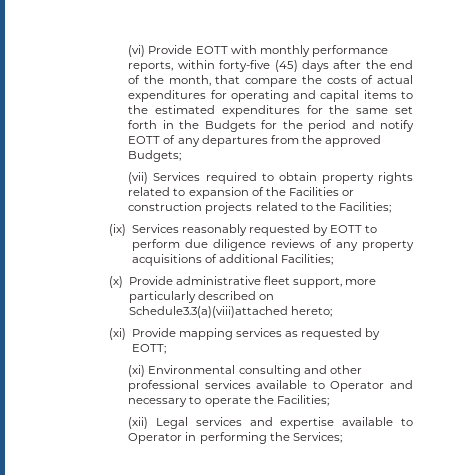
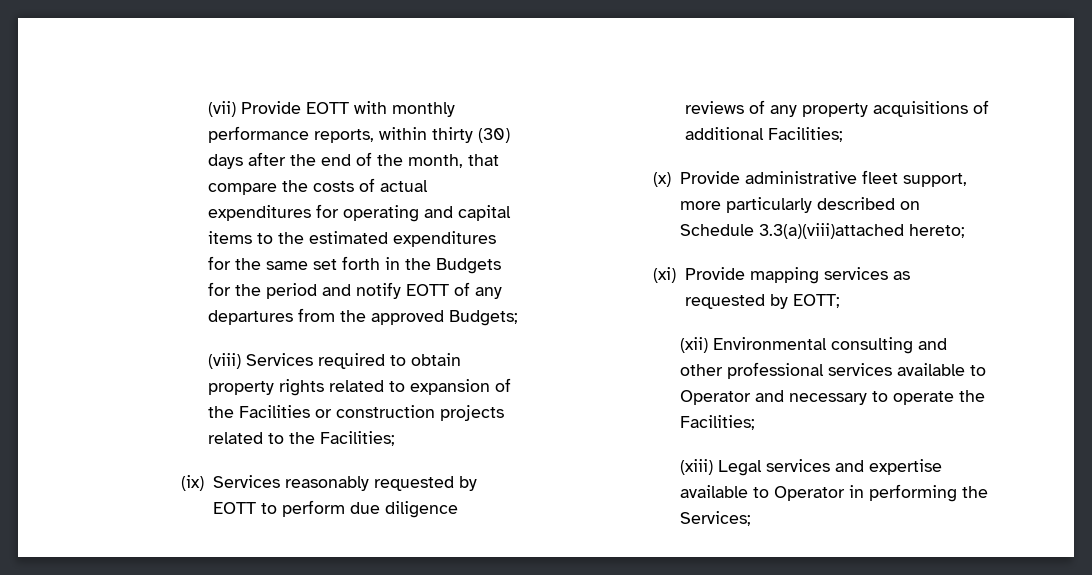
- (vi) Provide EOTT with monthly performance reports, within forty-five (45) days after the end of the month, that compare the costs of actual expenditures for operating and capital items to the estimated expenditures for the same set forth in the Budgets for the period and notify EOTT of any departures from the approved Budgets;
+ (vii) Provide EOTT with monthly performance reports, within thirty (30) days after the end of the month, that compare the costs of actual expenditures for operating and capital items to the estimated expenditures for the same set forth in the Budgets for the period and notify EOTT of any departures from the approved Budgets;
- (vii) Services required to obtain property rights related to expansion of the Facilities or construction projects related to the Facilities;
+ (viii) Services required to obtain property rights related to expansion of the Facilities or construction projects related to the Facilities;
- (x) Provide administrative fleet support, more particularly described on Schedule3.3(a)(viii)attached hereto;
+ (x) Provide administrative fleet support, more particularly described on Schedule 3.3(a)(viii)attached hereto;
- (xi) Environmental consulting and other professional services available to Operator and necessary to operate the Facilities;
+ (xii) Environmental consulting and other professional services available to Operator and necessary to operate the Facilities;
- (xii) Legal services and expertise available to Operator in performing the Services;
+ (xiii) Legal services and expertise available to Operator in performing the Services;

